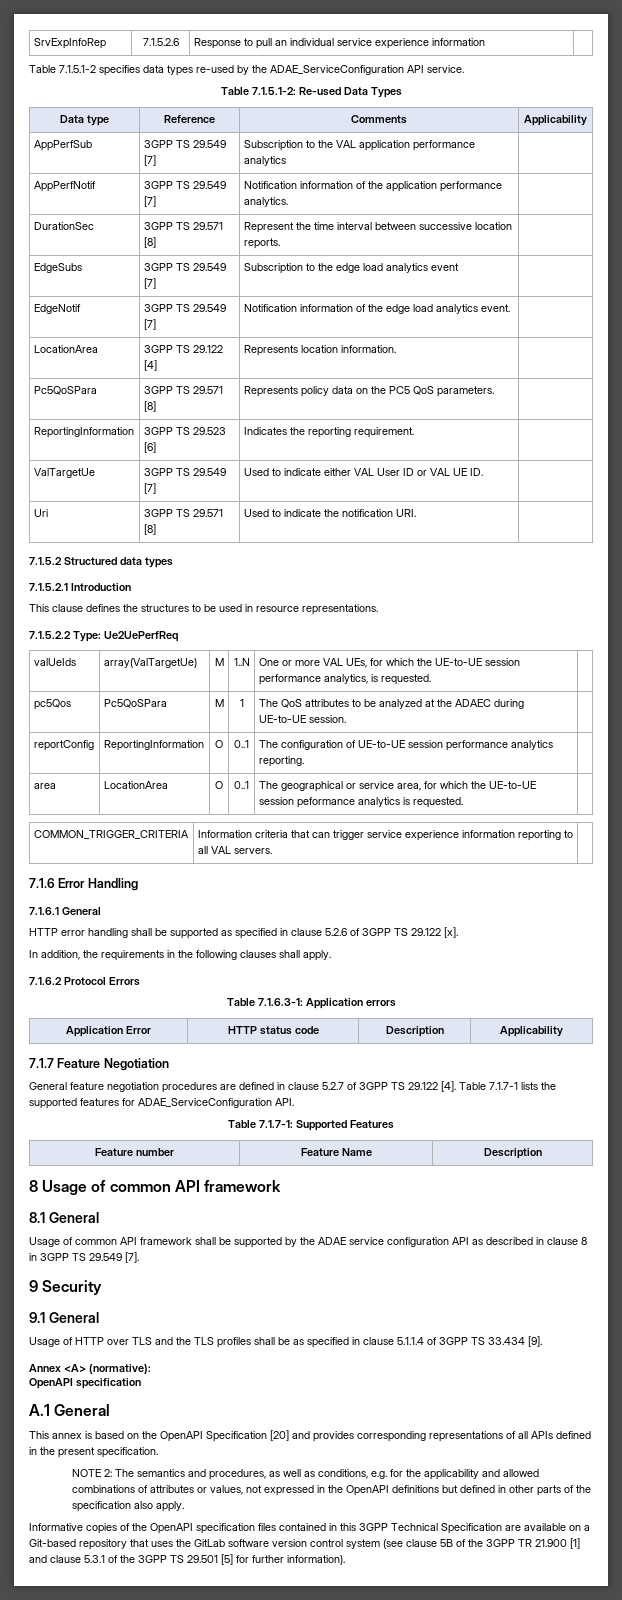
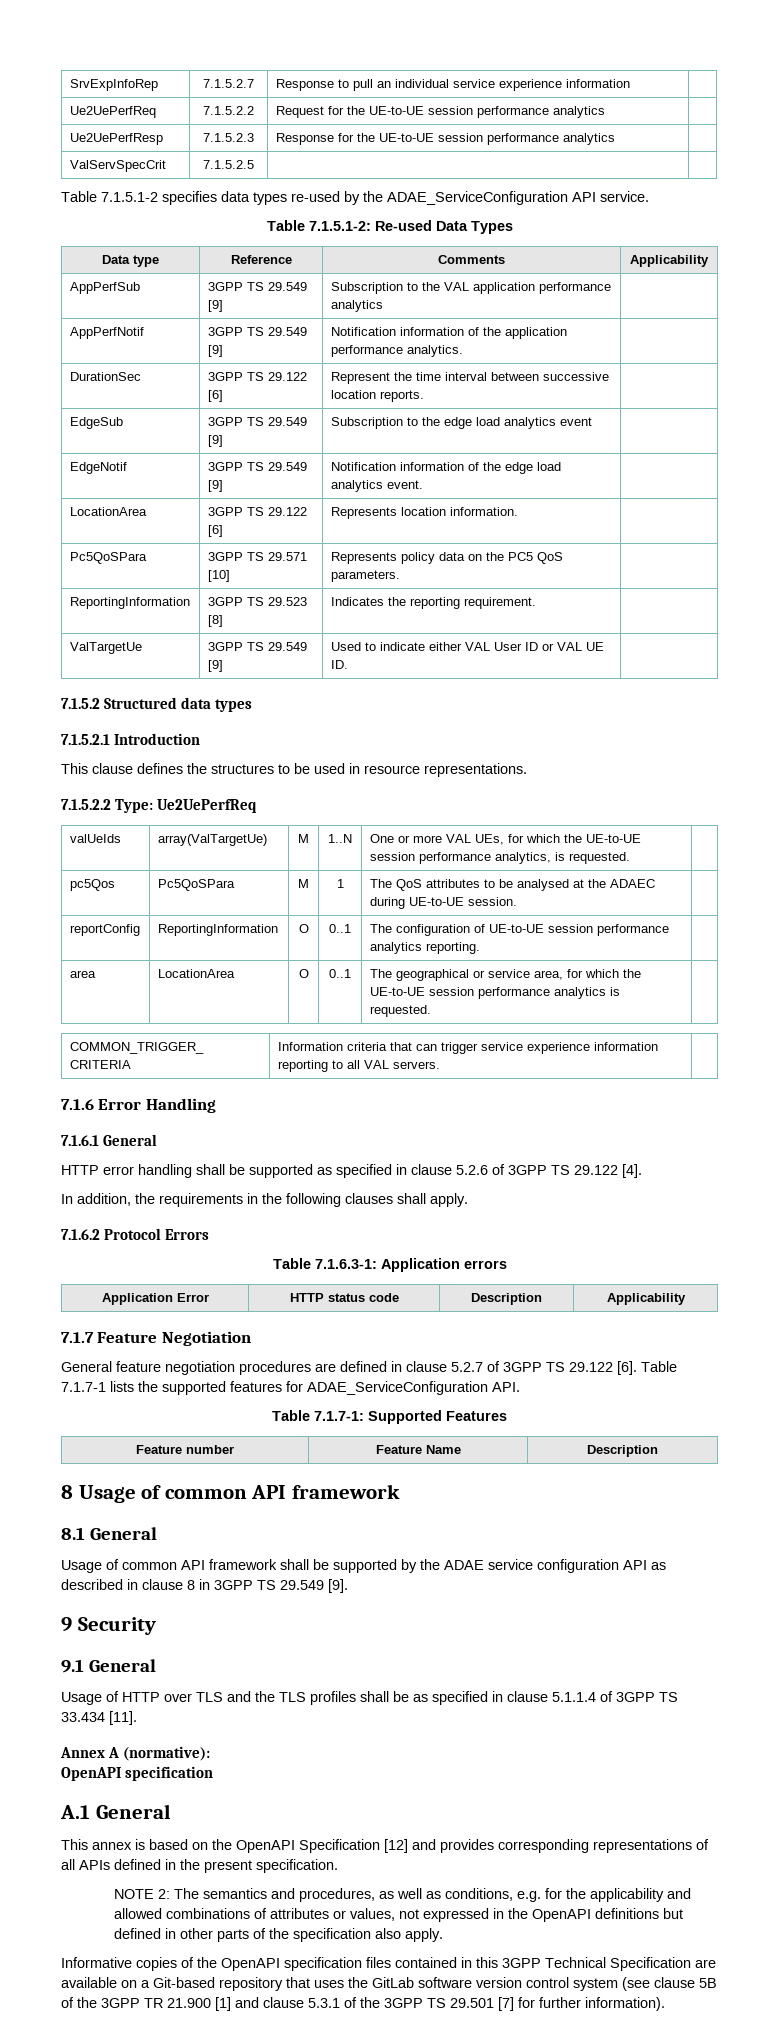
- SrvExpInfoRep | 7.1.5.2.6 | Response to pull an individual service experience information |
+ SrvExpInfoRep | 7.1.5.2.7 | Response to pull an individual service experience information |
+ Ue2UePerfReq | 7.1.5.2.2 | Request for the UE-to-UE session performance analytics |
+ Ue2UePerfResp | 7.1.5.2.3 | Response for the UE-to-UE session performance analytics |
+ ValServSpecCrit | 7.1.5.2.5 | |
- AppPerfSub | 3GPP TS 29.549 [7] | Subscription to the VAL application performance analytics |
+ AppPerfSub | 3GPP TS 29.549 [9] | Subscription to the VAL application performance analytics |
- AppPerfNotif | 3GPP TS 29.549 [7] | Notification information of the application performance analytics. |
+ AppPerfNotif | 3GPP TS 29.549 [9] | Notification information of the application performance analytics. |
- DurationSec | 3GPP TS 29.571 [8] | Represent the time interval between successive location reports. |
+ DurationSec | 3GPP TS 29.122 [6] | Represent the time interval between successive location reports. |
- EdgeSubs | 3GPP TS 29.549 [7] | Subscription to the edge load analytics event |
+ EdgeSub | 3GPP TS 29.549 [9] | Subscription to the edge load analytics event |
- EdgeNotif | 3GPP TS 29.549 [7] | Notification information of the edge load analytics event. |
+ EdgeNotif | 3GPP TS 29.549 [9] | Notification information of the edge load analytics event. |
- LocationArea | 3GPP TS 29.122 [4] | Represents location information. |
+ LocationArea | 3GPP TS 29.122 [6] | Represents location information. |
- Pc5QoSPara | 3GPP TS 29.571 [8] | Represents policy data on the PC5 QoS parameters. |
+ Pc5QoSPara | 3GPP TS 29.571 [10] | Represents policy data on the PC5 QoS parameters. |
- ReportingInformation | 3GPP TS 29.523 [6] | Indicates the reporting requirement. |
+ ReportingInformation | 3GPP TS 29.523 [8] | Indicates the reporting requirement. |
- ValTargetUe | 3GPP TS 29.549 [7] | Used to indicate either VAL User ID or VAL UE ID. |
+ ValTargetUe | 3GPP TS 29.549 [9] | Used to indicate either VAL User ID or VAL UE ID. |
- Uri | 3GPP TS 29.571 [8] | Used to indicate the notification URI. |
- pc5Qos | Pc5QoSPara | M | 1 | The QoS attributes to be analyzed at the ADAEC during UE-to-UE session. |
+ pc5Qos | Pc5QoSPara | M | 1 | The QoS attributes to be analysed at the ADAEC during UE-to-UE session. |
- area | LocationArea | O | 0..1 | The geographical or service area, for which the UE-to-UE session peformance analytics is requested. |
+ area | LocationArea | O | 0..1 | The geographical or service area, for which the UE-to-UE session performance analytics is requested. |
- HTTP error handling shall be supported as specified in clause 5.2.6 of 3GPP TS 29.122 [x].
+ HTTP error handling shall be supported as specified in clause 5.2.6 of 3GPP TS 29.122 [4].
- General feature negotiation procedures are defined in clause 5.2.7 of 3GPP TS 29.122 [4].
+ General feature negotiation procedures are defined in clause 5.2.7 of 3GPP TS 29.122 [6].
- Usage of common API framework shall be supported by the ADAE service configuration API as described in clause 8 in 3GPP TS 29.549 [7].
+ Usage of common API framework shall be supported by the ADAE service configuration API as described in clause 8 in 3GPP TS 29.549 [9].
- Usage of HTTP over TLS and the TLS profiles shall be as specified in clause 5.1.1.4 of 3GPP TS 33.434 [9].
+ Usage of HTTP over TLS and the TLS profiles shall be as specified in clause 5.1.1.4 of 3GPP TS 33.434 [11].
- Annex <A> (normative):
+ Annex A (normative):
- This annex is based on the OpenAPI Specification [20] and provides corresponding representations of all APIs defined in the present specification.
+ This annex is based on the OpenAPI Specification [12] and provides corresponding representations of all APIs defined in the present specification.
- Informative copies of the OpenAPI specification files contained in this 3GPP Technical Specification are available on a Git-based repository that uses the GitLab software version control system (see clause 5B of the 3GPP TR 21.900 [1] and clause 5.3.1 of the 3GPP TS 29.501 [5] for further information).
+ Informative copies of the OpenAPI specification files contained in this 3GPP Technical Specification are available on a Git-based repository that uses the GitLab software version control system (see clause 5B of the 3GPP TR 21.900 [1] and clause 5.3.1 of the 3GPP TS 29.501 [7] for further information).

